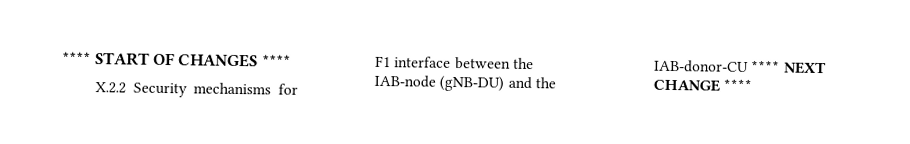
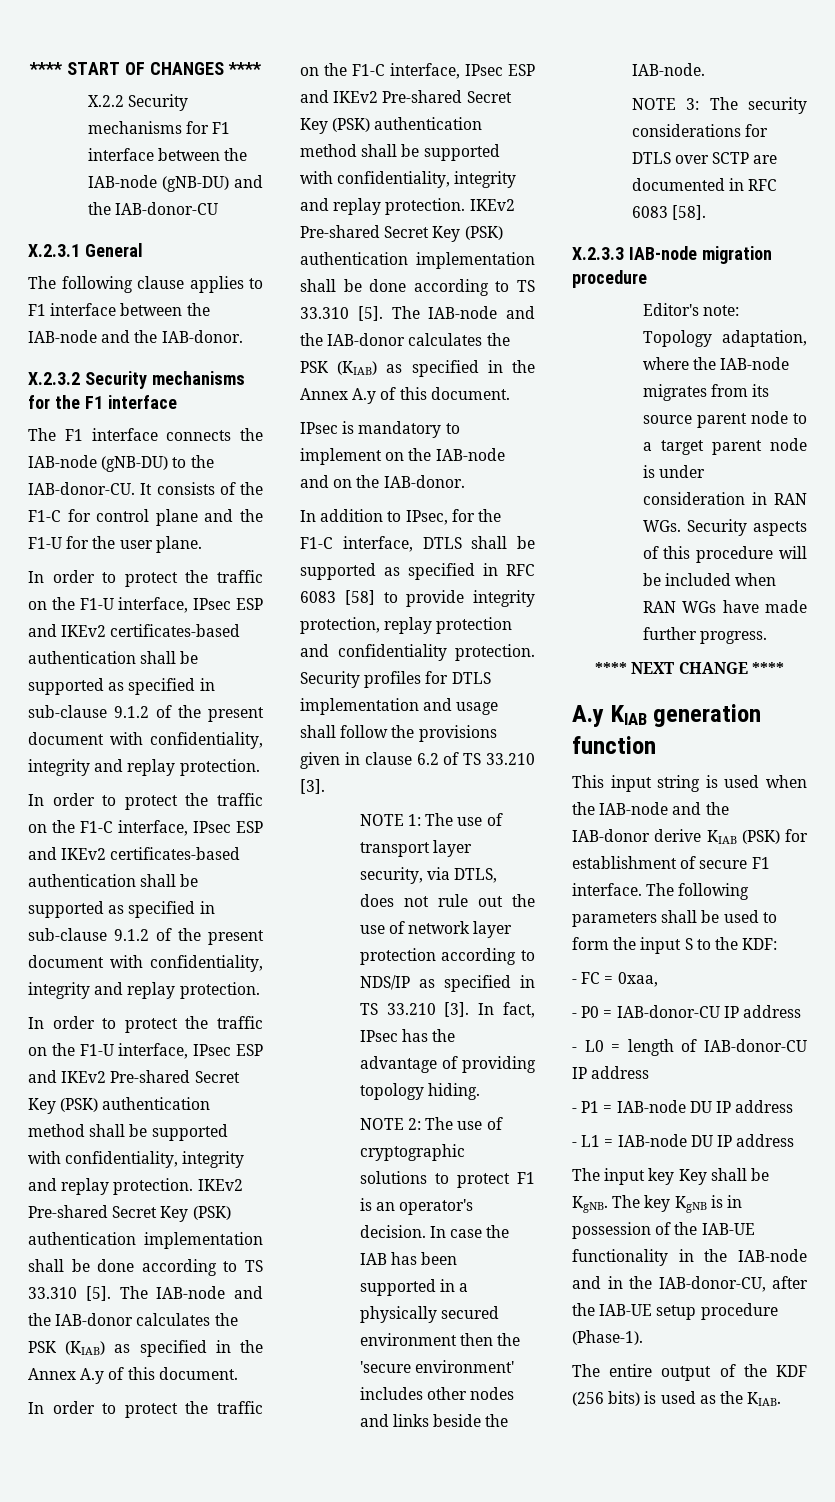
- X.2.2 Security mechanisms for F1 interface between the IAB-node (gNB-DU) and the IAB-donor-CU **** NEXT CHANGE ****
+ X.2.2 Security mechanisms for F1 interface between the IAB-node (gNB-DU) and the IAB-donor-CU
+ X.2.3.1 General
+ The following clause applies to F1 interface between the IAB-node and the IAB-donor.
+ X.2.3.2 Security mechanisms for the F1 interface
+ The F1 interface connects the IAB-node (gNB-DU) to the IAB-donor-CU. It consists of the F1-C for control plane and the F1-U for the user plane.
+ In order to protect the traffic on the F1-U interface, IPsec ESP and IKEv2 certificates-based authentication shall be supported as specified in sub-clause 9.1.2 of the present document with confidentiality, integrity and replay protection.
+ In order to protect the traffic on the F1-C interface, IPsec ESP and IKEv2 certificates-based authentication shall be supported as specified in sub-clause 9.1.2 of the present document with confidentiality, integrity and replay protection.
+ In order to protect the traffic on the F1-U interface, IPsec ESP and IKEv2 Pre-shared Secret Key (PSK) authentication method shall be supported with confidentiality, integrity and replay protection. IKEv2 Pre-shared Secret Key (PSK) authentication implementation shall be done according to TS 33.310 [5]. The IAB-node and the IAB-donor calculates the PSK (KIAB) as specified in the Annex A.y of this document.
+ In order to protect the traffic on the F1-C interface, IPsec ESP and IKEv2 Pre-shared Secret Key (PSK) authentication method shall be supported with confidentiality, integrity and replay protection. IKEv2 Pre-shared Secret Key (PSK) authentication implementation shall be done according to TS 33.310 [5]. The IAB-node and the IAB-donor calculates the PSK (KIAB) as specified in the Annex A.y of this document.
+ IPsec is mandatory to implement on the IAB-node and on the IAB-donor.
+ In addition to IPsec, for the F1-C interface, DTLS shall be supported as specified in RFC 6083 [58] to provide integrity protection, replay protection and confidentiality protection. Security profiles for DTLS implementation and usage shall follow the provisions given in clause 6.2 of TS 33.210 [3].
+ NOTE 1: The use of transport layer security, via DTLS, does not rule out the use of network layer protection according to NDS/IP as specified in TS 33.210 [3]. In fact, IPsec has the advantage of providing topology hiding.
+ NOTE 2: The use of cryptographic solutions to protect F1 is an operator's decision. In case the IAB has been supported in a physically secured environment then the 'secure environment' includes other nodes and links beside the IAB-node.
+ NOTE 3: The security considerations for DTLS over SCTP are documented in RFC 6083 [58].
+ X.2.3.3 IAB-node migration procedure
+ Editor's note: Topology adaptation, where the IAB-node migrates from its source parent node to a target parent node is under consideration in RAN WGs. Security aspects of this procedure will be included when RAN WGs have made further progress.
+ **** NEXT CHANGE ****
+ A.y KIAB generation function
+ This input string is used when the IAB-node and the IAB-donor derive KIAB (PSK) for establishment of secure F1 interface. The following parameters shall be used to form the input S to the KDF:
+ - FC = 0xaa,
+ - P0 = IAB-donor-CU IP address
+ - L0 = length of IAB-donor-CU IP address
+ - P1 = IAB-node DU IP address
+ - L1 = IAB-node DU IP address
+ The input key Key shall be KgNB. The key KgNB is in possession of the IAB-UE functionality in the IAB-node and in the IAB-donor-CU, after the IAB-UE setup procedure (Phase-1).
+ The entire output of the KDF (256 bits) is used as the KIAB.

